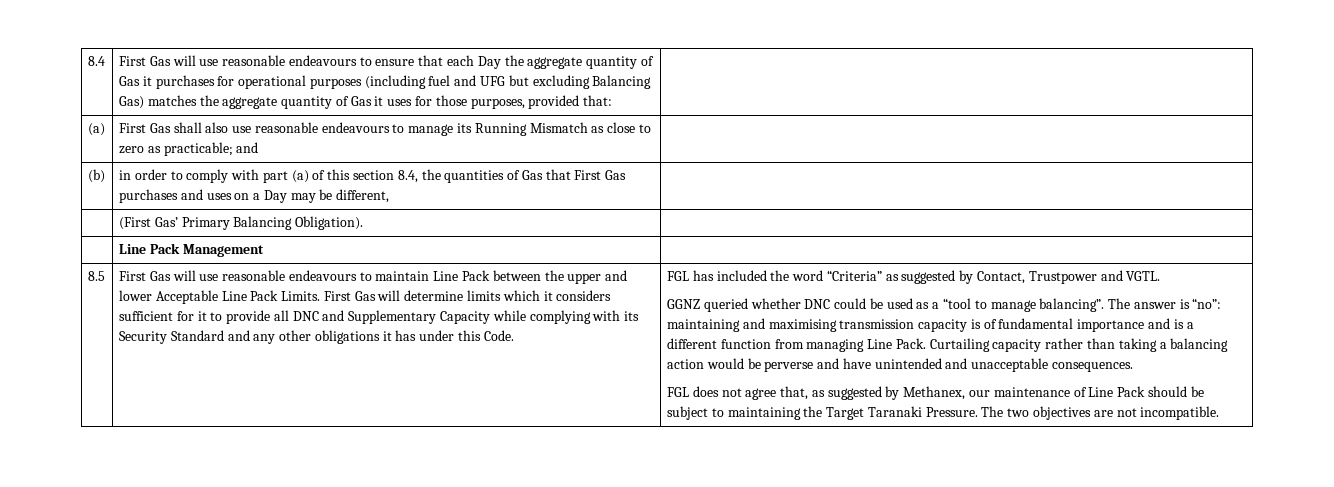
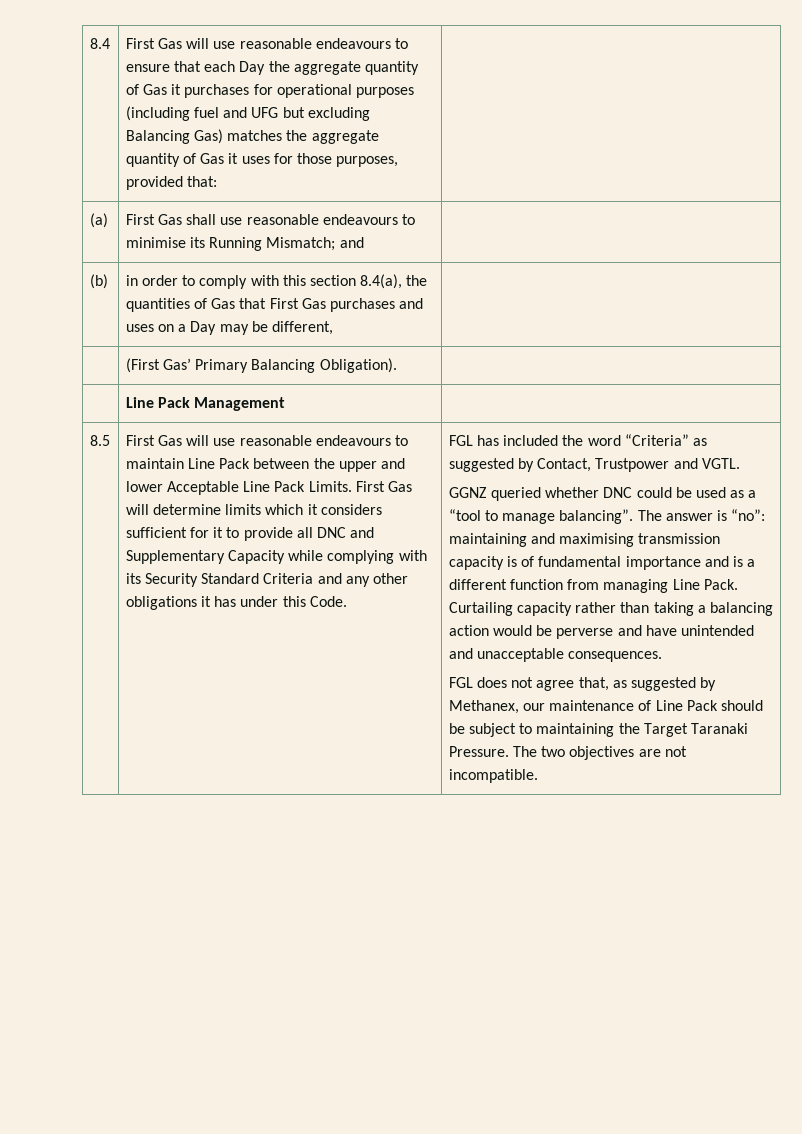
- (a) | First Gas shall also use reasonable endeavours to manage its Running Mismatch as close to zero as practicable; and |
+ (a) | First Gas shall use reasonable endeavours to minimise its Running Mismatch; and |
- (b) | in order to comply with part (a) of this section 8.4, the quantities of Gas that First Gas purchases and uses on a Day may be different, |
+ (b) | in order to comply with this section 8.4(a), the quantities of Gas that First Gas purchases and uses on a Day may be different, |
- First Gas will determine limits which it considers sufficient for it to provide all DNC and Supplementary Capacity while complying with its Security Standard and any other obligations it has under this Code.
+ First Gas will determine limits which it considers sufficient for it to provide all DNC and Supplementary Capacity while complying with its Security Standard Criteria and any other obligations it has under this Code.

